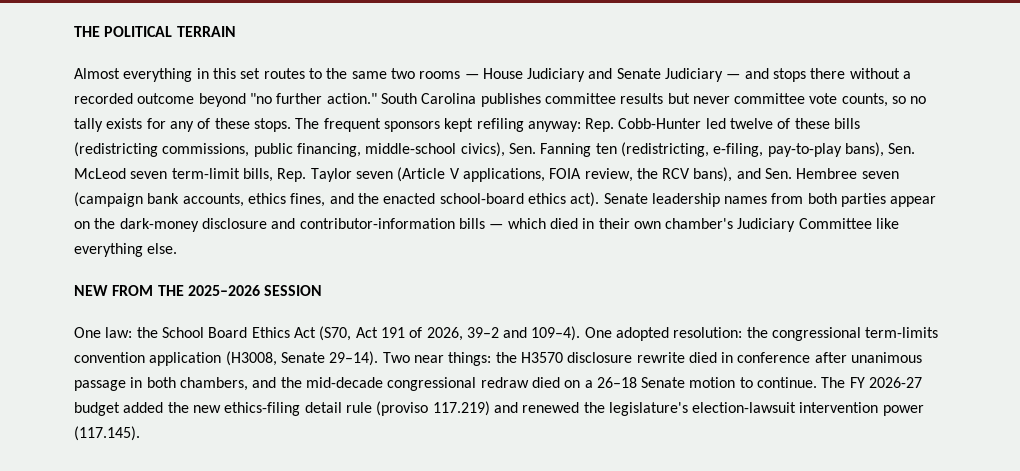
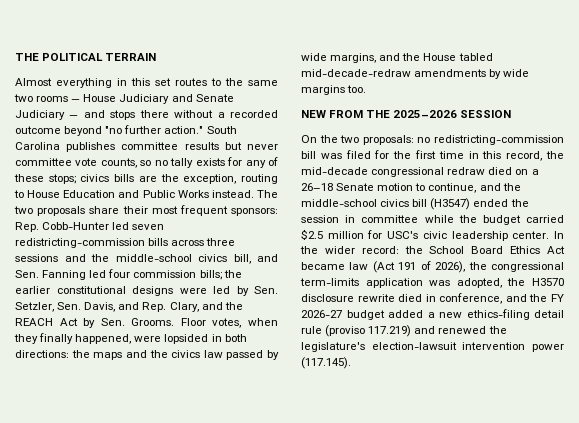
- South Carolina publishes committee results but never committee vote counts, so no tally exists for any of these stops. The frequent sponsors kept refiling anyway: Rep. Cobb-Hunter led twelve of these bills (redistricting commissions, public financing, middle-school civics), Sen. Fanning ten (redistricting, e-filing, pay-to-play bans), Sen. McLeod seven term-limit bills, Rep. Taylor seven (Article V applications, FOIA review, the RCV bans), and Sen. Hembree seven (campaign bank accounts, ethics fines, and the enacted school-board ethics act). Senate leadership names from both parties appear on the dark-money disclosure and contributor-information bills — which died in their own chamber's Judiciary Committee like everything else.
+ South Carolina publishes committee results but never committee vote counts, so no tally exists for any of these stops; civics bills are the exception, routing to House Education and Public Works instead. The two proposals share their most frequent sponsors: Rep. Cobb-Hunter led seven redistricting-commission bills across three sessions and the middle-school civics bill, and Sen. Fanning led four commission bills; the earlier constitutional designs were led by Sen. Setzler, Sen. Davis, and Rep. Clary, and the REACH Act by Sen. Grooms. Floor votes, when they finally happened, were lopsided in both directions: the maps and the civics law passed by wide margins, and the House tabled mid-decade-redraw amendments by wide margins too.
- One law: the School Board Ethics Act (S70, Act 191 of 2026, 39–2 and 109–4). One adopted resolution: the congressional term-limits convention application (H3008, Senate 29–14). Two near things: the H3570 disclosure rewrite died in conference after unanimous passage in both chambers, and the mid-decade congressional redraw died on a 26–18 Senate motion to continue. The FY 2026-27 budget added the new ethics-filing detail rule (proviso 117.219) and renewed the legislature's election-lawsuit intervention power (117.145).
+ On the two proposals: no redistricting-commission bill was filed for the first time in this record, the mid-decade congressional redraw died on a 26–18 Senate motion to continue, and the middle-school civics bill (H3547) ended the session in committee while the budget carried $2.5 million for USC's civic leadership center. In the wider record: the School Board Ethics Act became law (Act 191 of 2026), the congressional term-limits application was adopted, the H3570 disclosure rewrite died in conference, and the FY 2026-27 budget added a new ethics-filing detail rule (proviso 117.219) and renewed the legislature's election-lawsuit intervention power (117.145).

